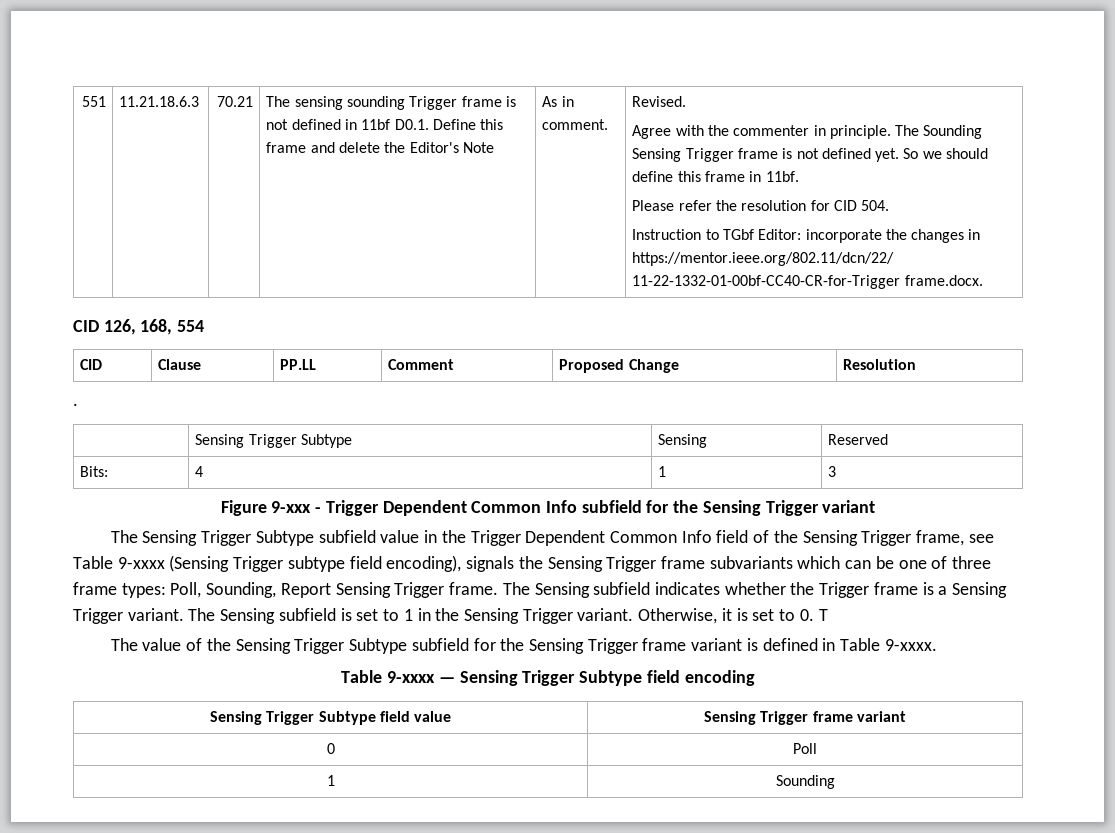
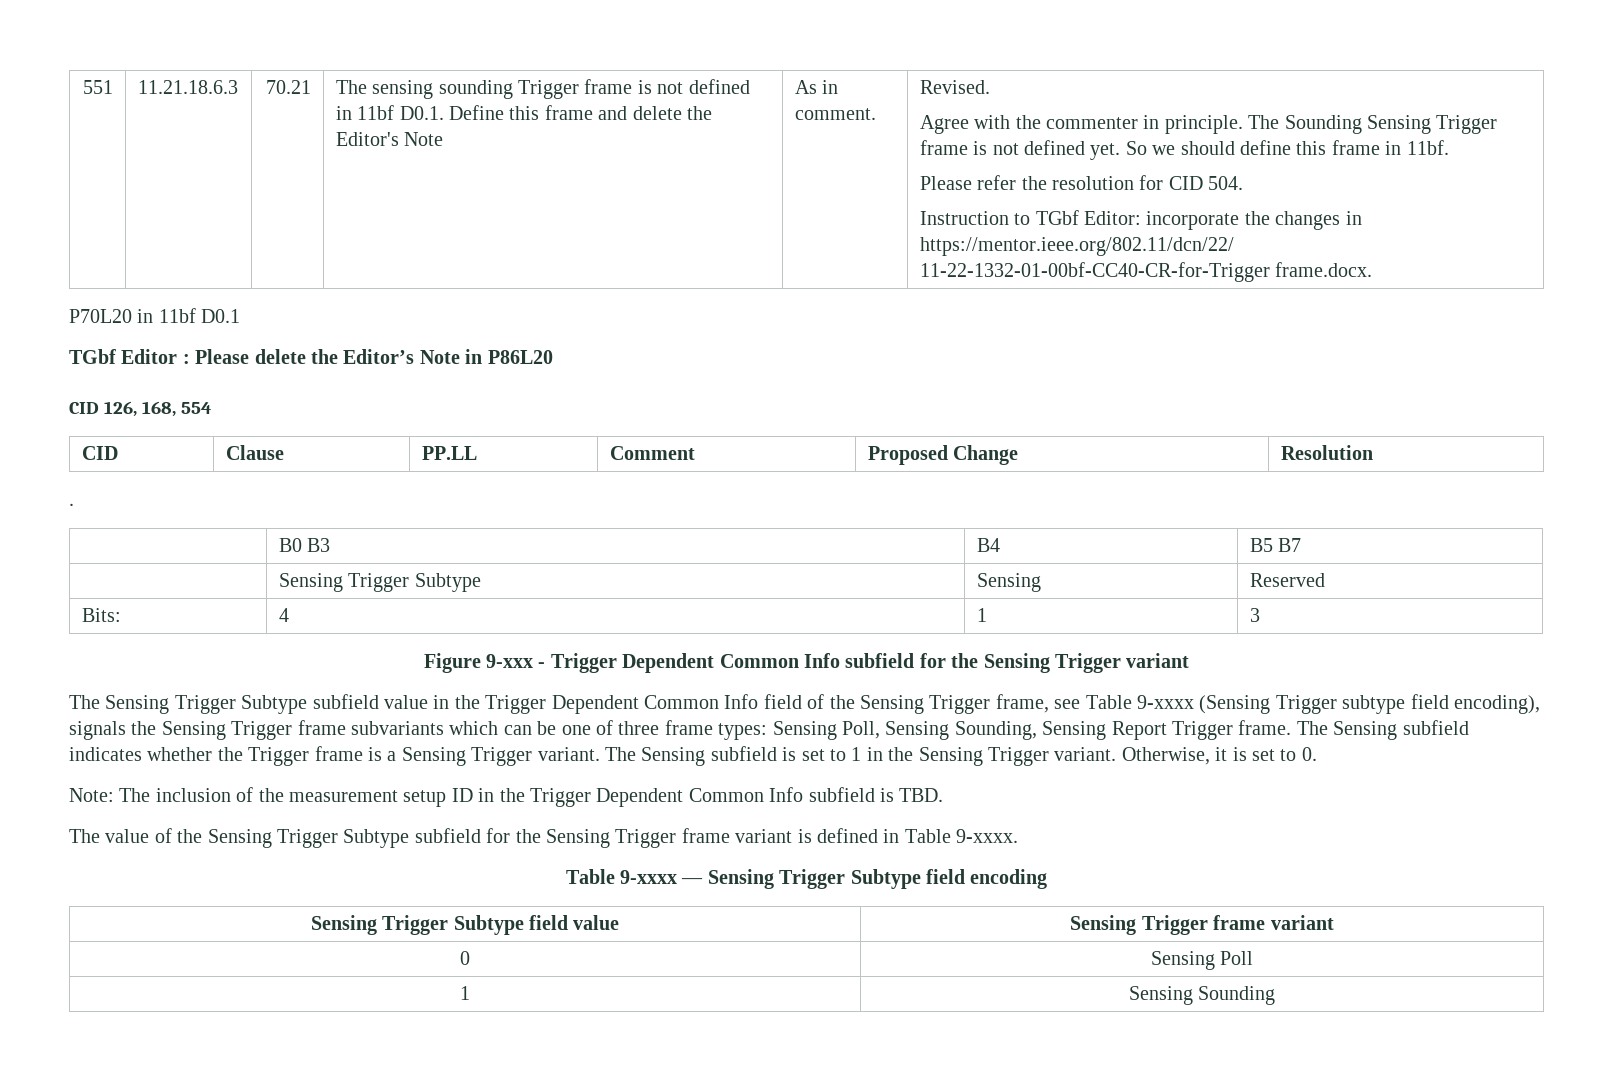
+ P70L20 in 11bf D0.1
+ TGbf Editor : Please delete the Editor’s Note in P86L20
+ | B0 B3 | B4 | B5 B7
- The Sensing Trigger Subtype subfield value in the Trigger Dependent Common Info field of the Sensing Trigger frame, see Table 9-xxxx (Sensing Trigger subtype field encoding), signals the Sensing Trigger frame subvariants which can be one of three frame types: Poll, Sounding, Report Sensing Trigger frame.
+ The Sensing Trigger Subtype subfield value in the Trigger Dependent Common Info field of the Sensing Trigger frame, see Table 9-xxxx (Sensing Trigger subtype field encoding), signals the Sensing Trigger frame subvariants which can be one of three frame types: Sensing Poll, Sensing Sounding, Sensing Report Trigger frame.
- Otherwise, it is set to 0. T
+ Otherwise, it is set to 0.
+ Note: The inclusion of the measurement setup ID in the Trigger Dependent Common Info subfield is TBD.
- 0 | Poll
+ 0 | Sensing Poll
- 1 | Sounding
+ 1 | Sensing Sounding

